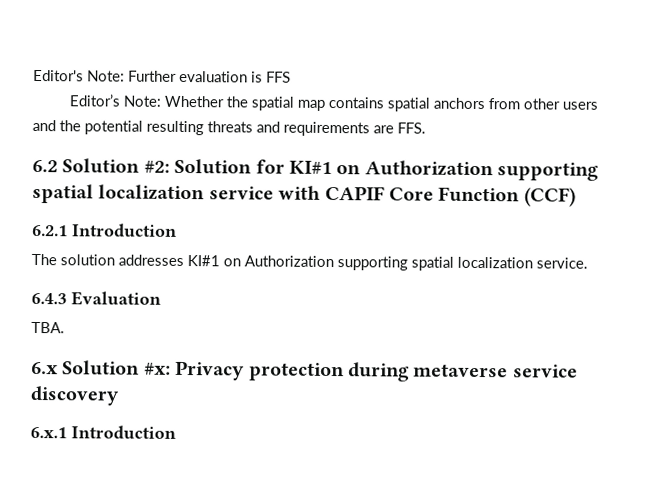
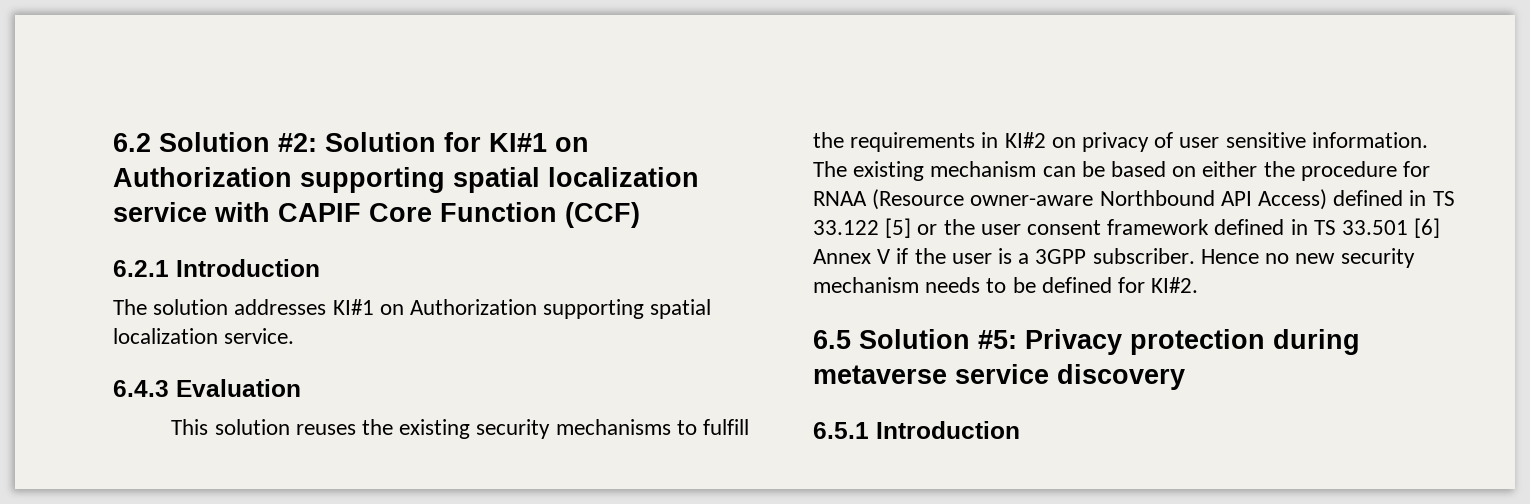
- Editor's Note: Further evaluation is FFS
- Editor’s Note: Whether the spatial map contains spatial anchors from other users and the potential resulting threats and requirements are FFS.
- TBA.
- 6.x Solution #x: Privacy protection during metaverse service discovery
+ This solution reuses the existing security mechanisms to fulfill the requirements in KI#2 on privacy of user sensitive information. The existing mechanism can be based on either the procedure for RNAA (Resource owner-aware Northbound API Access) defined in TS 33.122 [5] or the user consent framework defined in TS 33.501 [6] Annex V if the user is a 3GPP subscriber. Hence no new security mechanism needs to be defined for KI#2.
+ 6.5 Solution #5: Privacy protection during metaverse service discovery
- 6.x.1 Introduction
+ 6.5.1 Introduction

